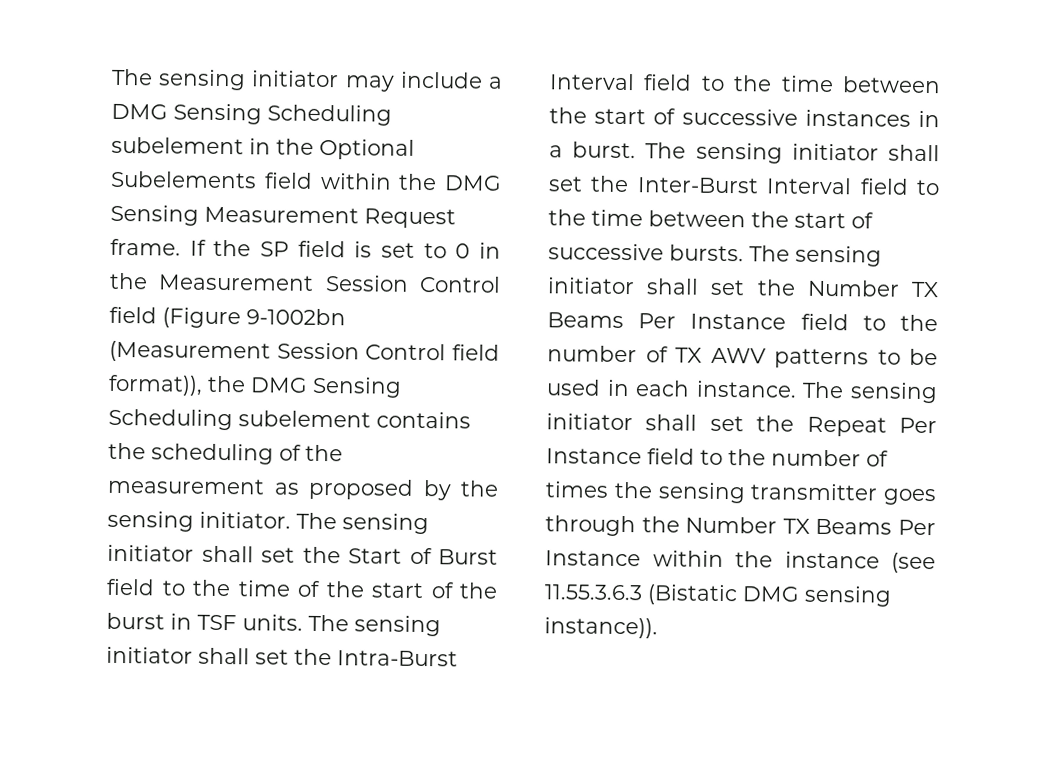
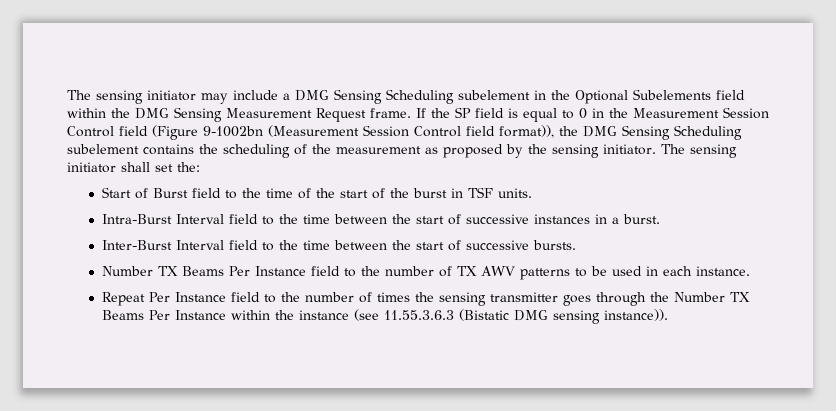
- If the SP field is set to 0 in the Measurement Session Control field (Figure 9-1002bn (Measurement Session Control field format)), the DMG Sensing Scheduling subelement contains the scheduling of the measurement as proposed by the sensing initiator.
+ If the SP field is equal to 0 in the Measurement Session Control field (Figure 9-1002bn (Measurement Session Control field format)), the DMG Sensing Scheduling subelement contains the scheduling of the measurement as proposed by the sensing initiator.
- The sensing initiator shall set the Start of Burst field to the time of the start of the burst in TSF units. The sensing initiator shall set the Intra-Burst Interval field to the time between the start of successive instances in a burst. The sensing initiator shall set the Inter-Burst Interval field to the time between the start of successive bursts. The sensing initiator shall set the Number TX Beams Per Instance field to the number of TX AWV patterns to be used in each instance. The sensing initiator shall set the Repeat Per Instance field to the number of times the sensing transmitter goes through the Number TX Beams Per Instance within the instance (see 11.55.3.6.3 (Bistatic DMG sensing instance)).
+ The sensing initiator shall set the:
+ Start of Burst field to the time of the start of the burst in TSF units.
+ Intra-Burst Interval field to the time between the start of successive instances in a burst.
+ Inter-Burst Interval field to the time between the start of successive bursts.
+ Number TX Beams Per Instance field to the number of TX AWV patterns to be used in each instance.
+ Repeat Per Instance field to the number of times the sensing transmitter goes through the Number TX Beams Per Instance within the instance (see 11.55.3.6.3 (Bistatic DMG sensing instance)).

